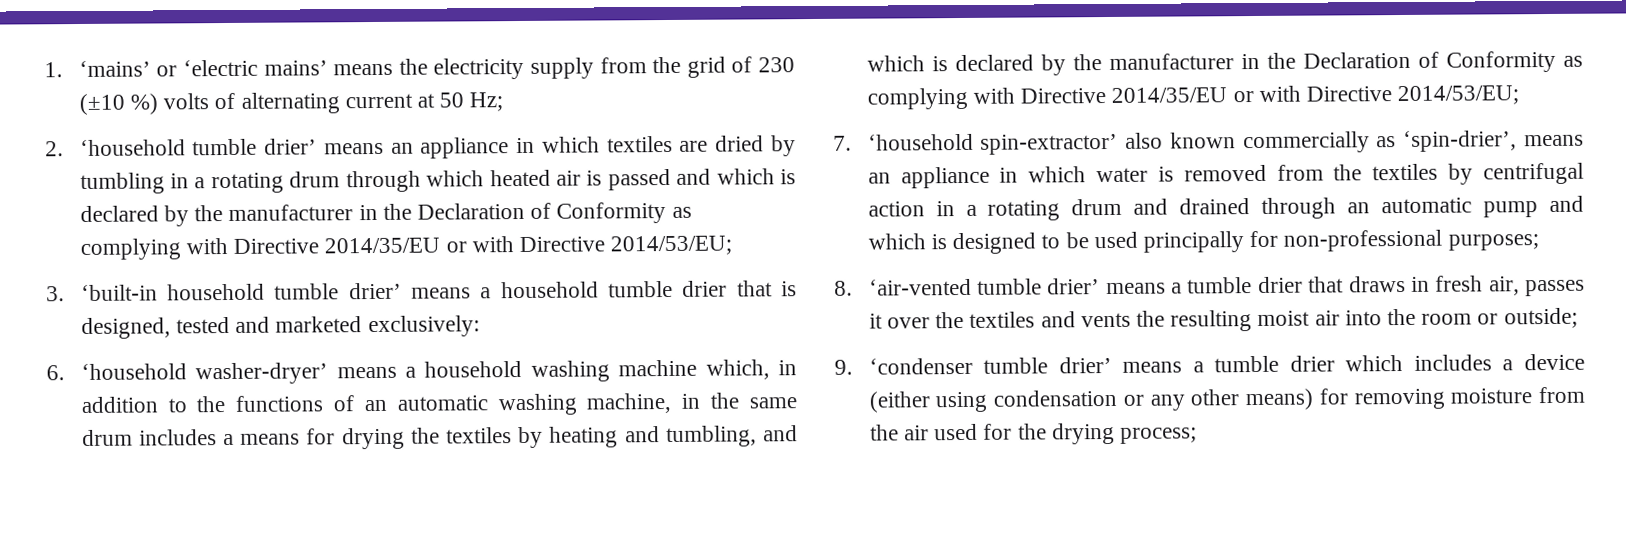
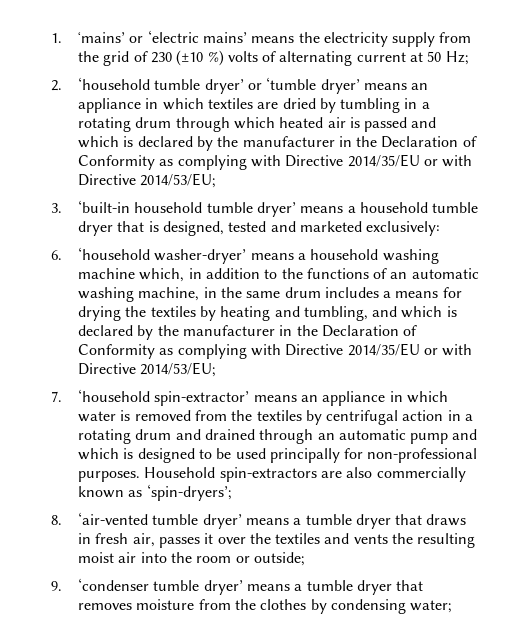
- 2. ‘household tumble drier’ means an appliance in which textiles are dried by tumbling in a rotating drum through which heated air is passed and which is declared by the manufacturer in the Declaration of Conformity as complying with Directive 2014/35/EU or with Directive 2014/53/EU;
+ 2. ‘household tumble dryer’ or ‘tumble dryer’ means an appliance in which textiles are dried by tumbling in a rotating drum through which heated air is passed and which is declared by the manufacturer in the Declaration of Conformity as complying with Directive 2014/35/EU or with Directive 2014/53/EU;
- 3. ‘built-in household tumble drier’ means a household tumble drier that is designed, tested and marketed exclusively:
+ 3. ‘built-in household tumble dryer’ means a household tumble dryer that is designed, tested and marketed exclusively:
- 7. ‘household spin-extractor’ also known commercially as ‘spin-drier’, means an appliance in which water is removed from the textiles by centrifugal action in a rotating drum and drained through an automatic pump and which is designed to be used principally for non-professional purposes;
+ 7. ‘household spin-extractor’ means an appliance in which water is removed from the textiles by centrifugal action in a rotating drum and drained through an automatic pump and which is designed to be used principally for non-professional purposes. Household spin-extractors are also commercially known as ‘spin-dryers’;
- 8. ‘air-vented tumble drier’ means a tumble drier that draws in fresh air, passes it over the textiles and vents the resulting moist air into the room or outside;
+ 8. ‘air-vented tumble dryer’ means a tumble dryer that draws in fresh air, passes it over the textiles and vents the resulting moist air into the room or outside;
- 9. ‘condenser tumble drier’ means a tumble drier which includes a device (either using condensation or any other means) for removing moisture from the air used for the drying process;
+ 9. ‘condenser tumble dryer’ means a tumble dryer that removes moisture from the clothes by condensing water;

